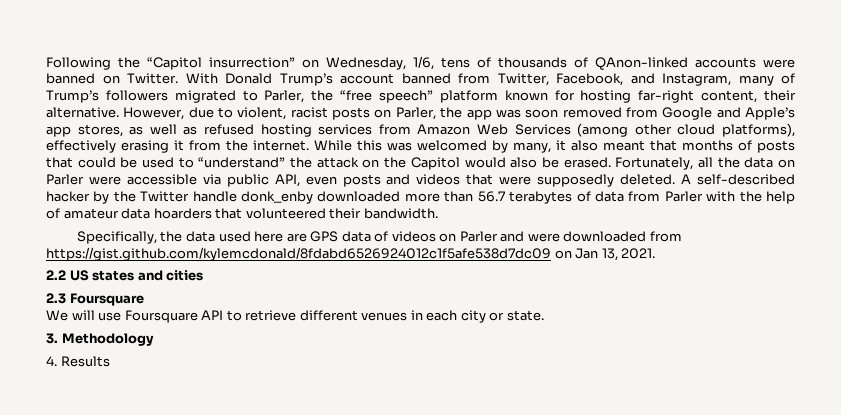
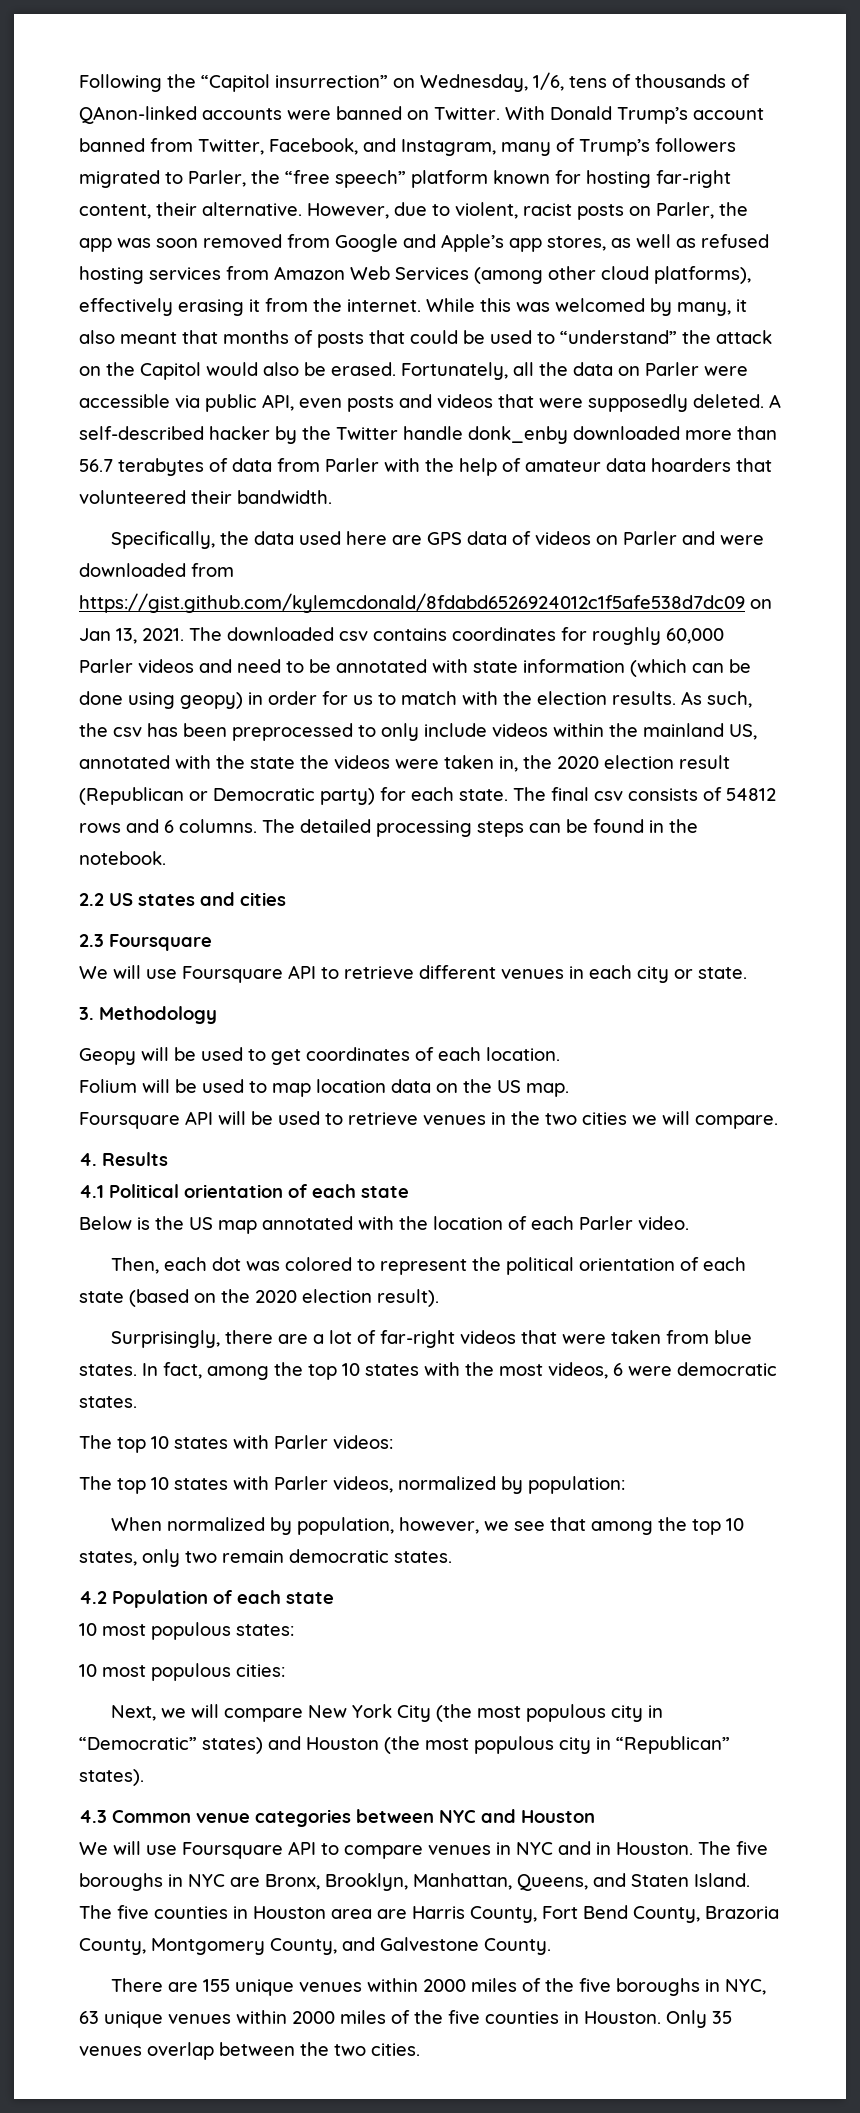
+ The downloaded csv contains coordinates for roughly 60,000 Parler videos and need to be annotated with state information (which can be done using geopy) in order for us to match with the election results. As such, the csv has been preprocessed to only include videos within the mainland US, annotated with the state the videos were taken in, the 2020 election result (Republican or Democratic party) for each state. The final csv consists of 54812 rows and 6 columns. The detailed processing steps can be found in the notebook.
+ Geopy will be used to get coordinates of each location.
+ Folium will be used to map location data on the US map.
+ Foursquare API will be used to retrieve venues in the two cities we will compare.
  4. Results
+ 4.1 Political orientation of each state
+ Below is the US map annotated with the location of each Parler video.
+ Then, each dot was colored to represent the political orientation of each state (based on the 2020 election result).
+ Surprisingly, there are a lot of far-right videos that were taken from blue states. In fact, among the top 10 states with the most videos, 6 were democratic states.
+ The top 10 states with Parler videos:
+ The top 10 states with Parler videos, normalized by population:
+ When normalized by population, however, we see that among the top 10 states, only two remain democratic states.
+ 4.2 Population of each state
+ 10 most populous states:
+ 10 most populous cities:
+ Next, we will compare New York City (the most populous city in “Democratic” states) and Houston (the most populous city in “Republican” states).
+ 4.3 Common venue categories between NYC and Houston
+ We will use Foursquare API to compare venues in NYC and in Houston. The five boroughs in NYC are Bronx, Brooklyn, Manhattan, Queens, and Staten Island. The five counties in Houston area are Harris County, Fort Bend County, Brazoria County, Montgomery County, and Galvestone County.
+ There are 155 unique venues within 2000 miles of the five boroughs in NYC, 63 unique venues within 2000 miles of the five counties in Houston. Only 35 venues overlap between the two cities.

